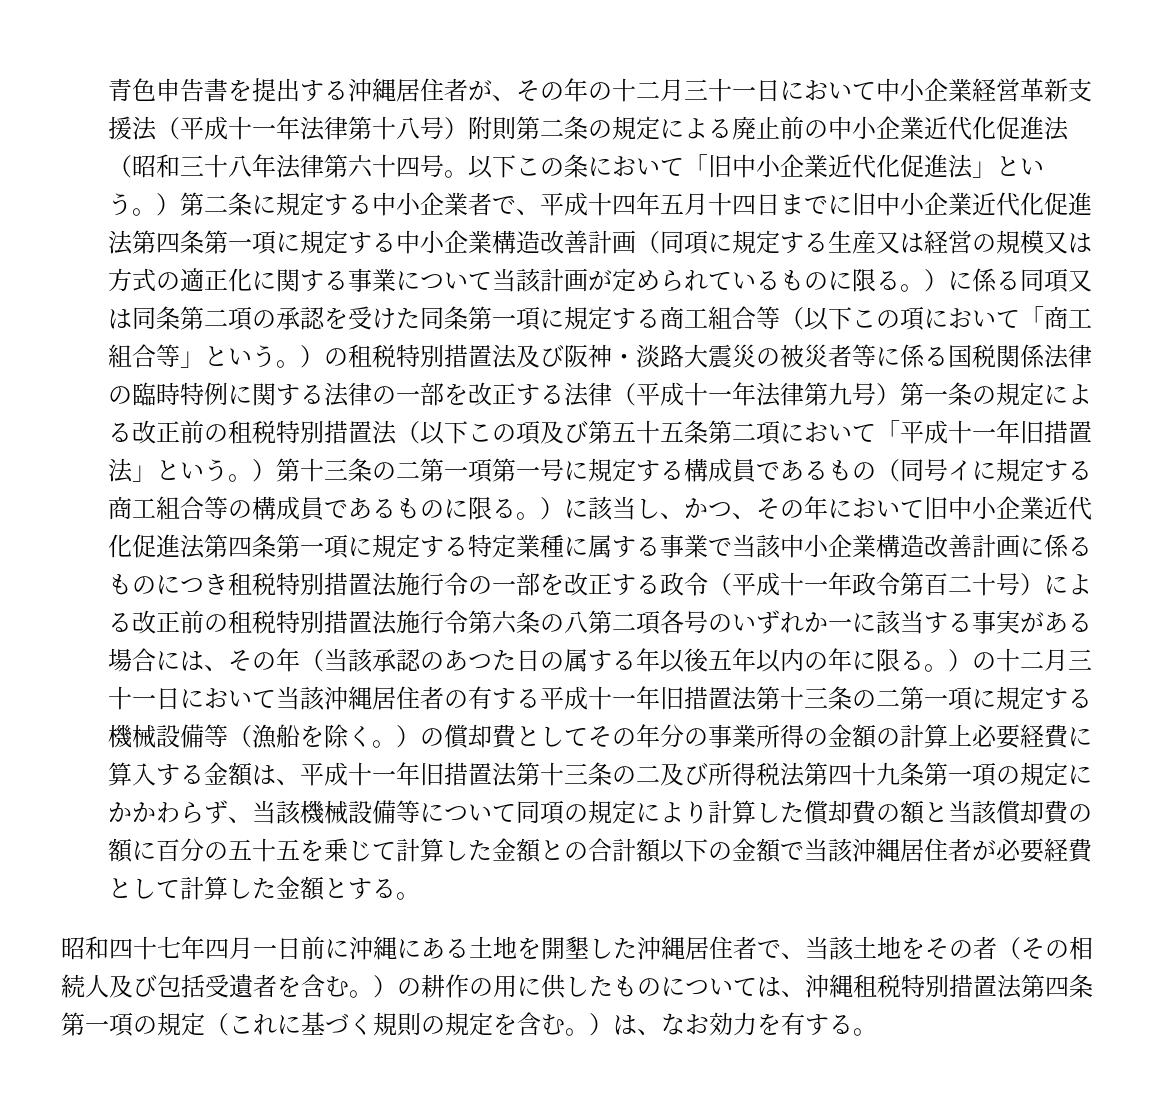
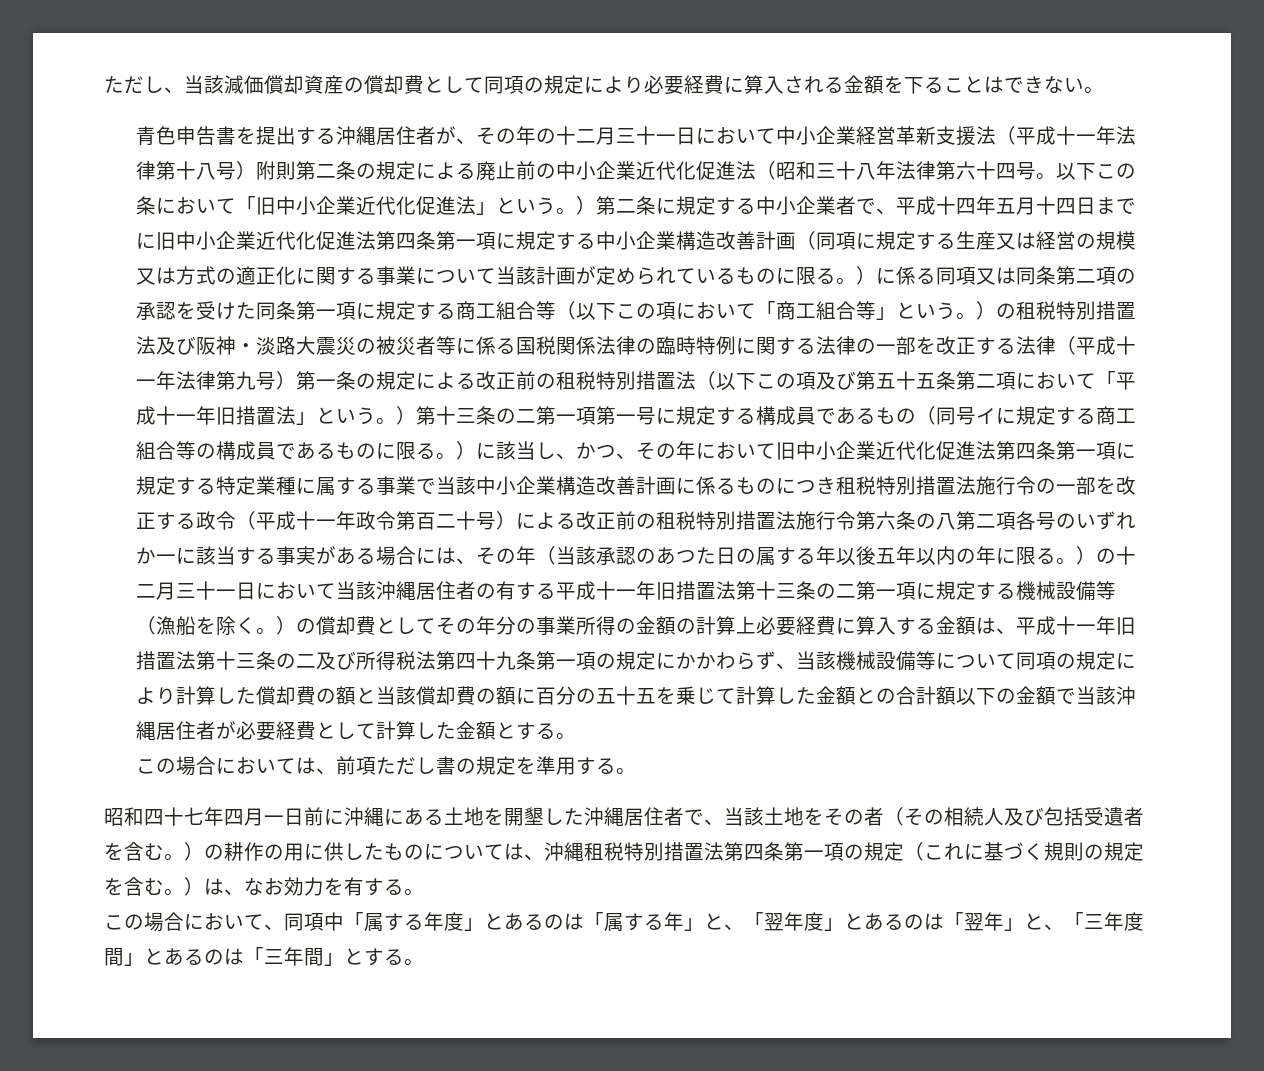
+ ただし、当該減価償却資産の償却費として同項の規定により必要経費に算入される金額を下ることはできない。
+ この場合においては、前項ただし書の規定を準用する。
+ この場合において、同項中「属する年度」とあるのは「属する年」と、「翌年度」とあるのは「翌年」と、「三年度間」とあるのは「三年間」とする。

